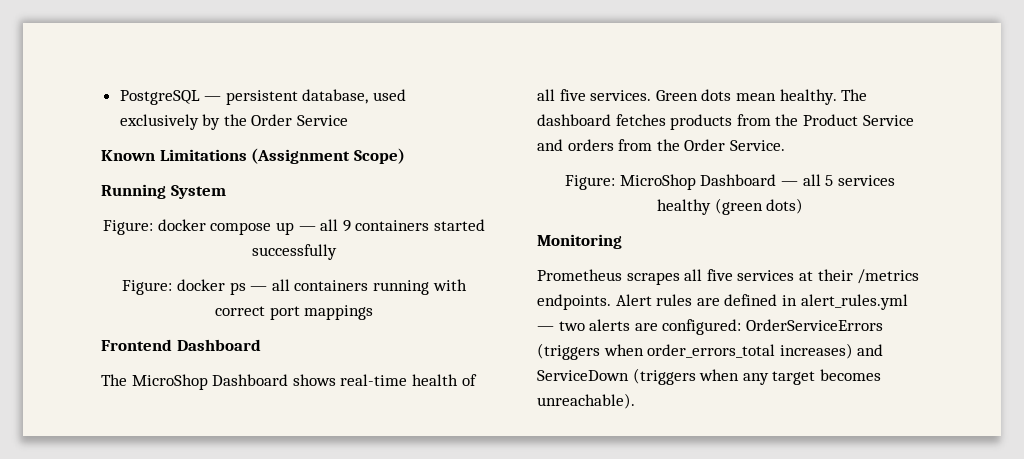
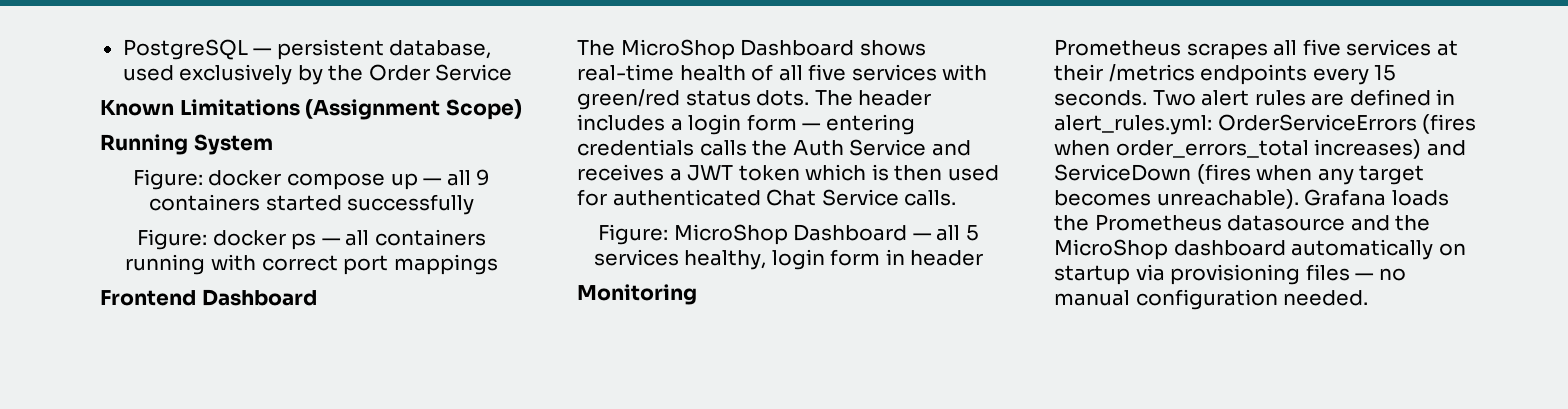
- The MicroShop Dashboard shows real-time health of all five services. Green dots mean healthy. The dashboard fetches products from the Product Service and orders from the Order Service.
+ The MicroShop Dashboard shows real-time health of all five services with green/red status dots. The header includes a login form — entering credentials calls the Auth Service and receives a JWT token which is then used for authenticated Chat Service calls.
- Figure: MicroShop Dashboard — all 5 services healthy (green dots)
+ Figure: MicroShop Dashboard — all 5 services healthy, login form in header
- Prometheus scrapes all five services at their /metrics endpoints. Alert rules are defined in alert_rules.yml — two alerts are configured: OrderServiceErrors (triggers when order_errors_total increases) and ServiceDown (triggers when any target becomes unreachable).
+ Prometheus scrapes all five services at their /metrics endpoints every 15 seconds. Two alert rules are defined in alert_rules.yml: OrderServiceErrors (fires when order_errors_total increases) and ServiceDown (fires when any target becomes unreachable).
+ Grafana loads the Prometheus datasource and the MicroShop dashboard automatically on startup via provisioning files — no manual configuration needed.

